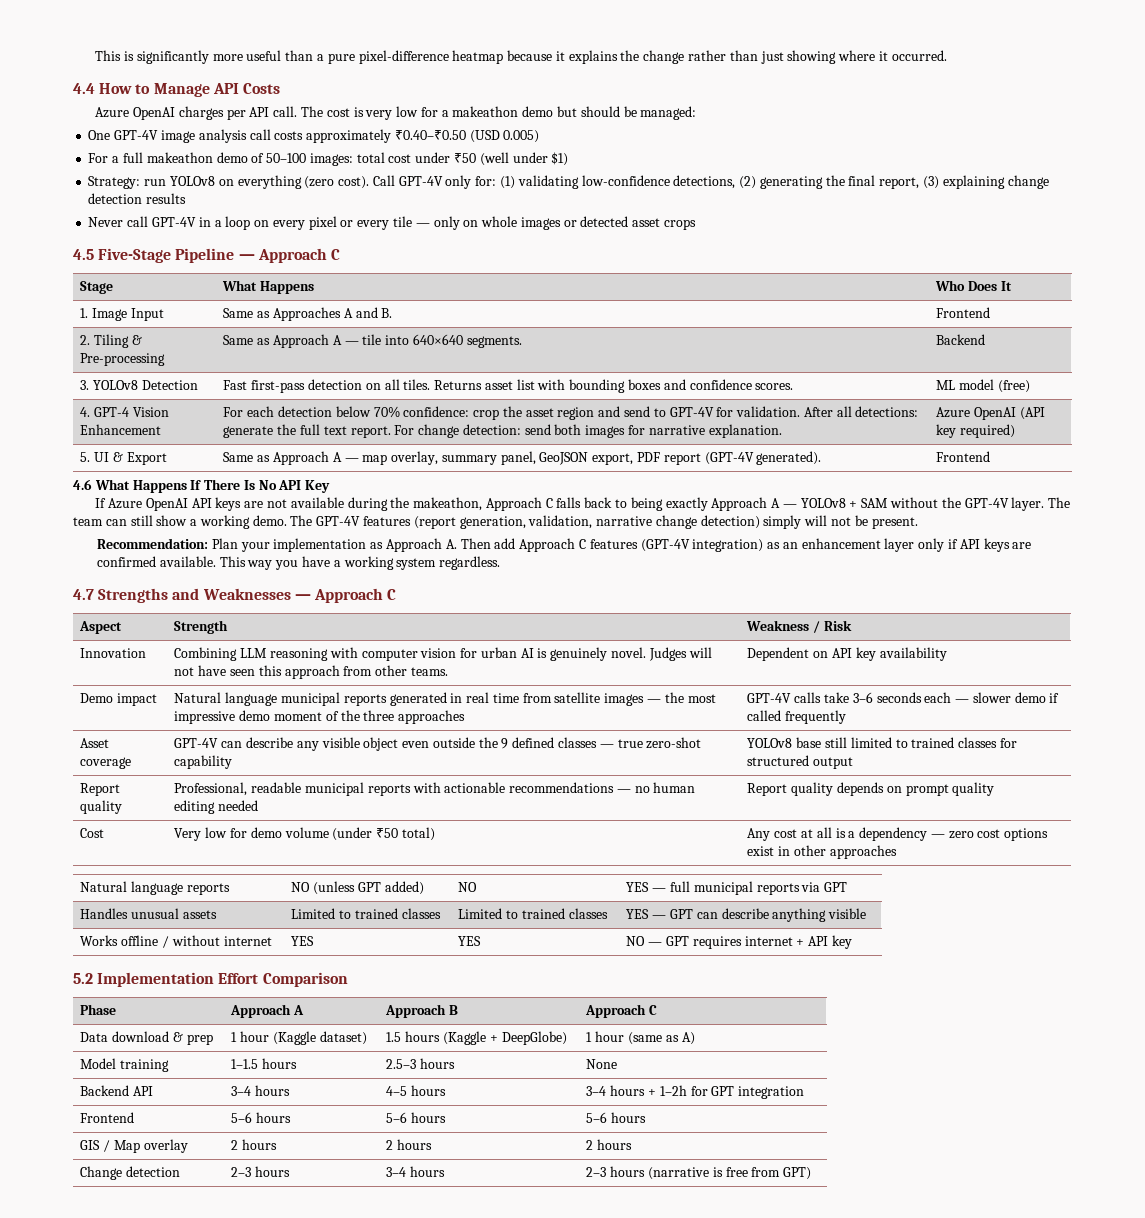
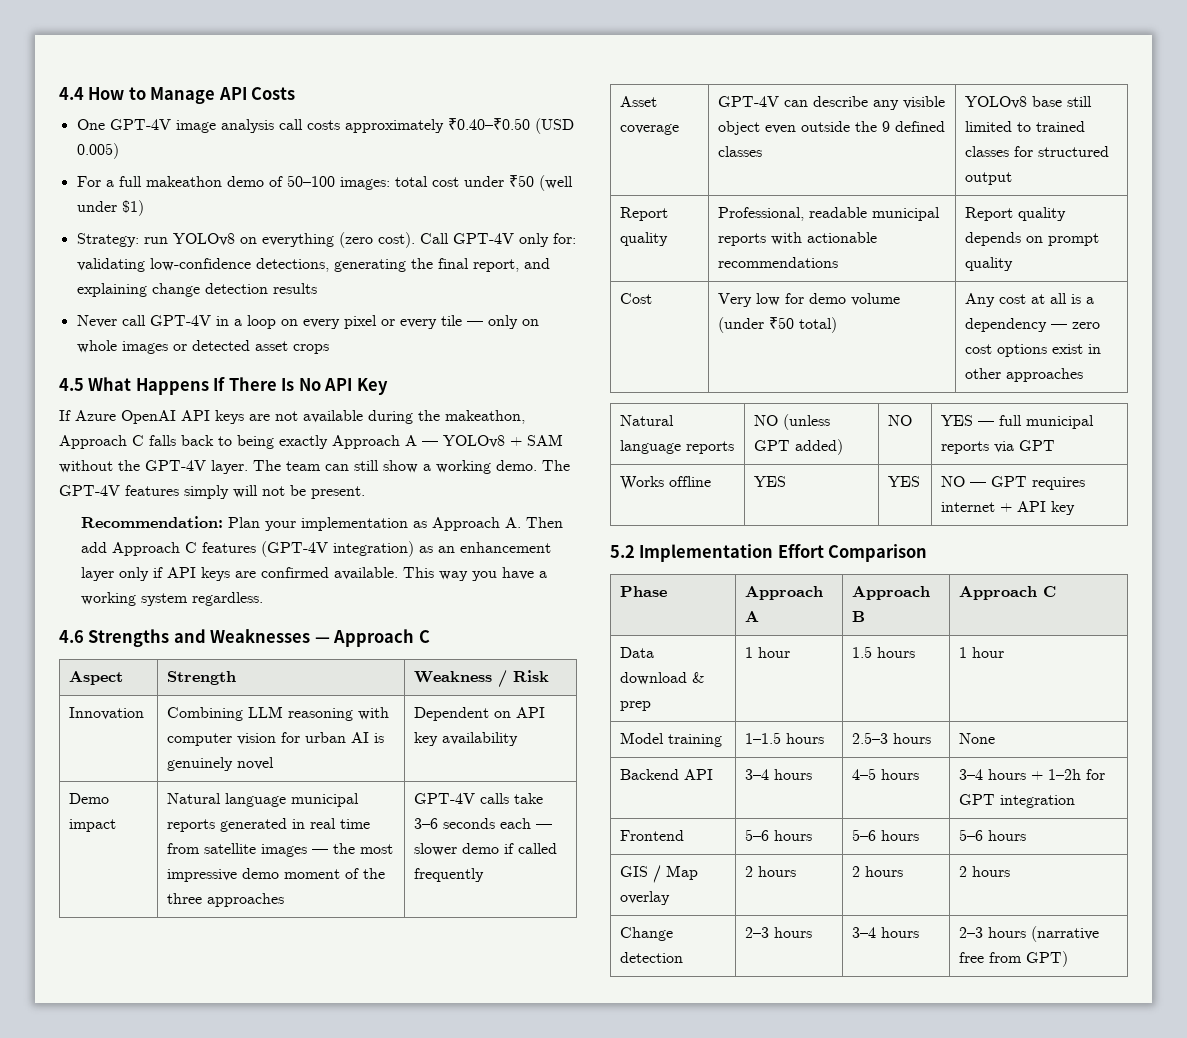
- This is significantly more useful than a pure pixel-difference heatmap because it explains the change rather than just showing where it occurred.
- Azure OpenAI charges per API call. The cost is very low for a makeathon demo but should be managed:
- Call GPT-4V only for: (1) validating low-confidence detections, (2) generating the final report, (3) explaining change detection results
+ Call GPT-4V only for: validating low-confidence detections, generating the final report, and explaining change detection results
- 4.5 Five-Stage Pipeline — Approach C
- Stage | What Happens | Who Does It
- 1. Image Input | Same as Approaches A and B. | Frontend
- 2. Tiling & Pre-processing | Same as Approach A — tile into 640×640 segments. | Backend
- 3. YOLOv8 Detection | Fast first-pass detection on all tiles. Returns asset list with bounding boxes and confidence scores. | ML model (free)
- 4. GPT-4 Vision Enhancement | For each detection below 70% confidence: crop the asset region and send to GPT-4V for validation. After all detections: generate the full text report. For change detection: send both images for narrative explanation. | Azure OpenAI (API key required)
- 5. UI & Export | Same as Approach A — map overlay, summary panel, GeoJSON export, PDF report (GPT-4V generated). | Frontend
- 4.6 What Happens If There Is No API Key
+ 4.5 What Happens If There Is No API Key
- The GPT-4V features (report generation, validation, narrative change detection) simply will not be present.
+ The GPT-4V features simply will not be present.
- 4.7 Strengths and Weaknesses — Approach C
+ 4.6 Strengths and Weaknesses — Approach C
- Innovation | Combining LLM reasoning with computer vision for urban AI is genuinely novel. Judges will not have seen this approach from other teams. | Dependent on API key availability
+ Innovation | Combining LLM reasoning with computer vision for urban AI is genuinely novel | Dependent on API key availability
- Asset coverage | GPT-4V can describe any visible object even outside the 9 defined classes — true zero-shot capability | YOLOv8 base still limited to trained classes for structured output
+ Asset coverage | GPT-4V can describe any visible object even outside the 9 defined classes | YOLOv8 base still limited to trained classes for structured output
- Report quality | Professional, readable municipal reports with actionable recommendations — no human editing needed | Report quality depends on prompt quality
+ Report quality | Professional, readable municipal reports with actionable recommendations | Report quality depends on prompt quality
- Handles unusual assets | Limited to trained classes | Limited to trained classes | YES — GPT can describe anything visible
- Works offline / without internet | YES | YES | NO — GPT requires internet + API key
+ Works offline | YES | YES | NO — GPT requires internet + API key
- Data download & prep | 1 hour (Kaggle dataset) | 1.5 hours (Kaggle + DeepGlobe) | 1 hour (same as A)
+ Data download & prep | 1 hour | 1.5 hours | 1 hour
- Change detection | 2–3 hours | 3–4 hours | 2–3 hours (narrative is free from GPT)
+ Change detection | 2–3 hours | 3–4 hours | 2–3 hours (narrative free from GPT)

